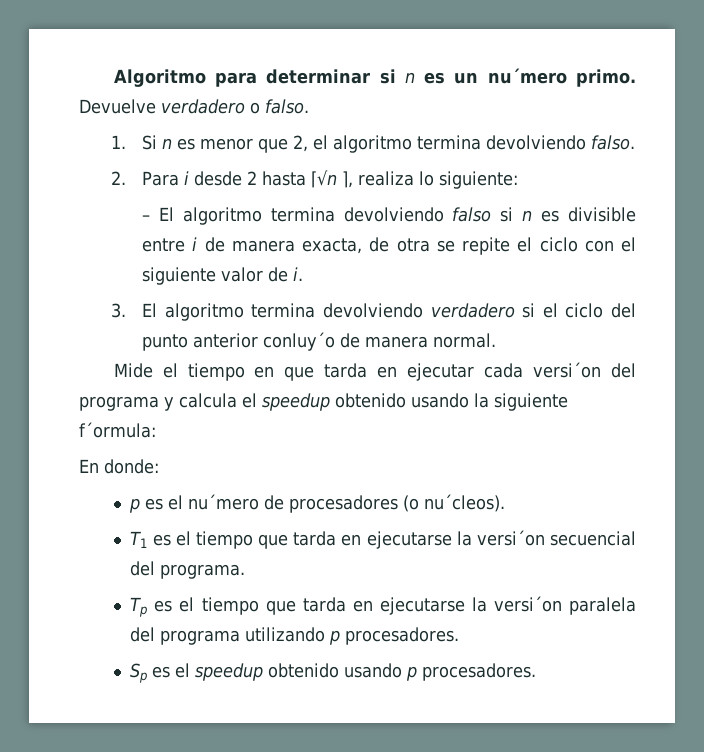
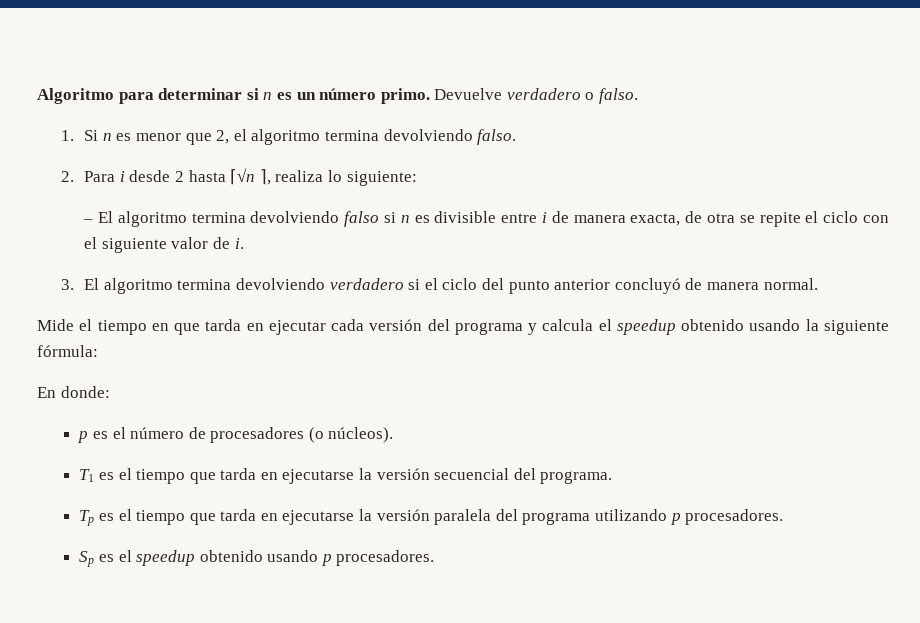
- Algoritmo para determinar si n es un nu´mero primo.
+ Algoritmo para determinar si n es un número primo.
- 3. El algoritmo termina devolviendo verdadero si el ciclo del punto anterior conluy´o de manera normal.
+ 3. El algoritmo termina devolviendo verdadero si el ciclo del punto anterior concluyó de manera normal.
- Mide el tiempo en que tarda en ejecutar cada versi´on del programa y calcula el speedup obtenido usando la siguiente f´ormula:
+ Mide el tiempo en que tarda en ejecutar cada versión del programa y calcula el speedup obtenido usando la siguiente fórmula:
- p es el nu´mero de procesadores (o nu´cleos).
+ p es el número de procesadores (o núcleos).
- T1 es el tiempo que tarda en ejecutarse la versi´on secuencial del programa.
+ T1 es el tiempo que tarda en ejecutarse la versión secuencial del programa.
- Tp es el tiempo que tarda en ejecutarse la versi´on paralela del programa utilizando p procesadores.
+ Tp es el tiempo que tarda en ejecutarse la versión paralela del programa utilizando p procesadores.

